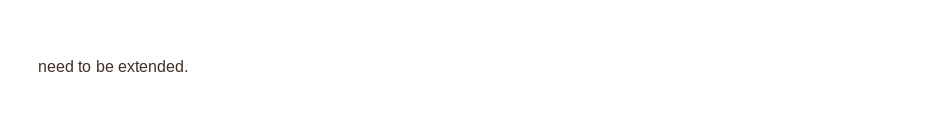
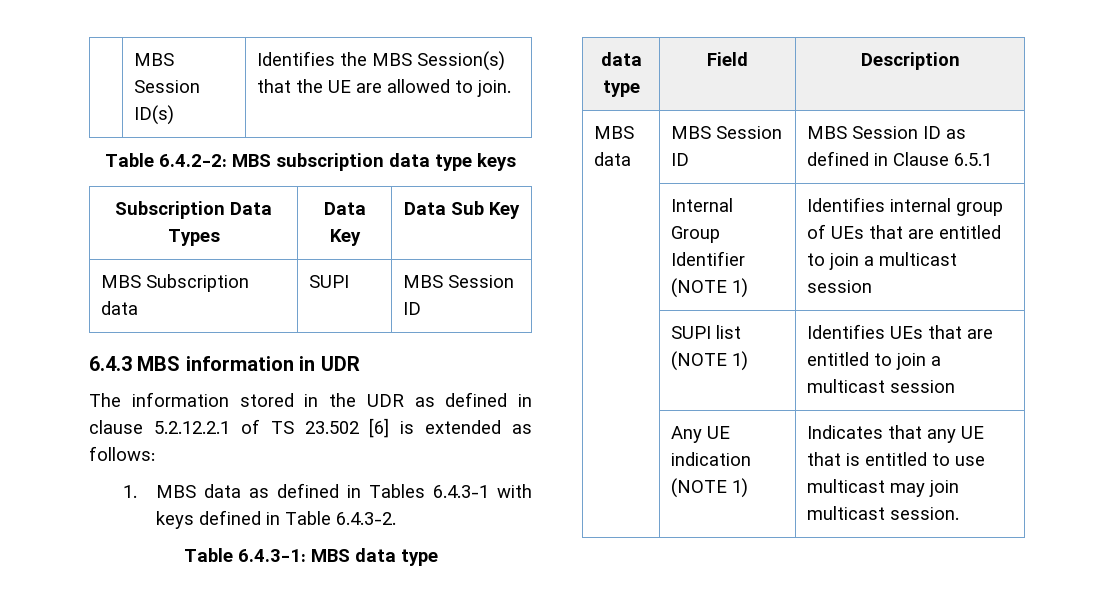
- need to be extended.
+ | MBS Session ID(s) | Identifies the MBS Session(s) that the UE are allowed to join.
+ Table 6.4.2-2: MBS subscription data type keys
+ Subscription Data Types | Data Key | Data Sub Key
+ MBS Subscription data | SUPI | MBS Session ID
+ 6.4.3 MBS information in UDR
+ The information stored in the UDR as defined in clause 5.2.12.2.1 of TS 23.502 [6] is extended as follows:
+ 1. MBS data as defined in Tables 6.4.3-1 with keys defined in Table 6.4.3-2.
+ Table 6.4.3-1: MBS data type
+ data type | Field | Description
+ MBS data | MBS Session ID | MBS Session ID as defined in Clause 6.5.1
+ | Internal Group Identifier (NOTE 1) | Identifies internal group of UEs that are entitled to join a multicast session
+ | SUPI list (NOTE 1) | Identifies UEs that are entitled to join a multicast session
+ | Any UE indication (NOTE 1) | Indicates that any UE that is entitled to use multicast may join multicast session.

